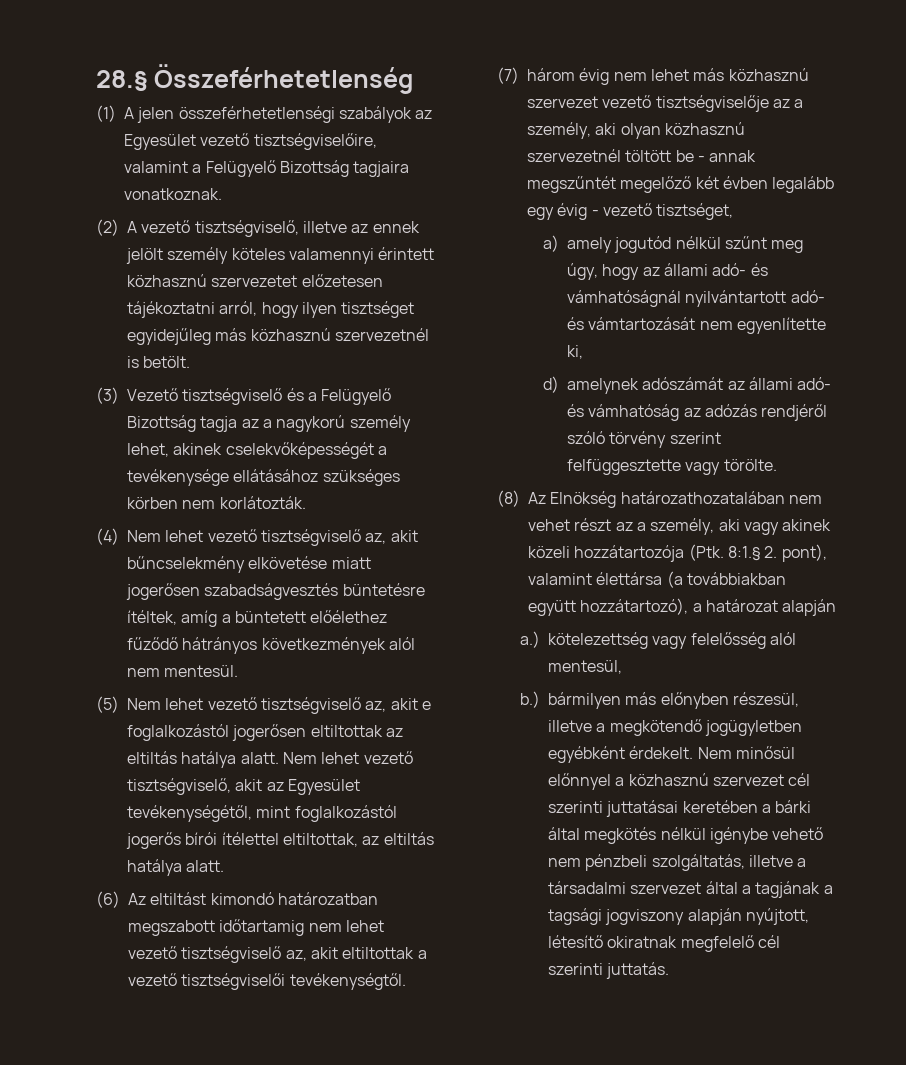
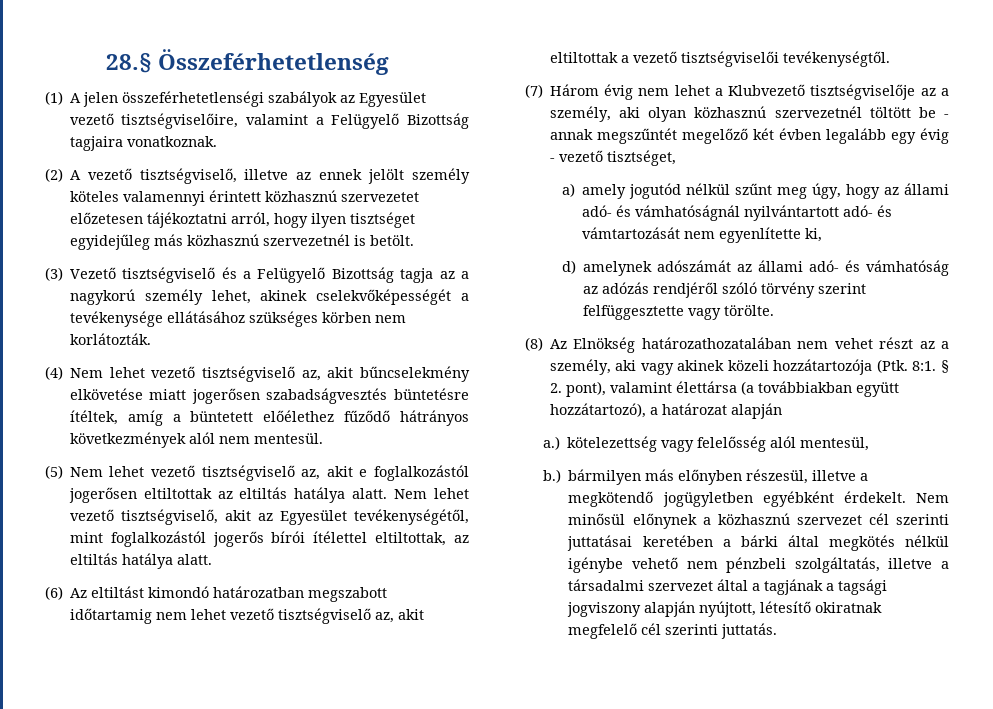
- (7) három évig nem lehet más közhasznú szervezet vezető tisztségviselője az a személy, aki olyan közhasznú szervezetnél töltött be - annak megszűntét megelőző két évben legalább egy évig - vezető tisztséget,
+ (7) Három évig nem lehet a Klubvezető tisztségviselője az a személy, aki olyan közhasznú szervezetnél töltött be - annak megszűntét megelőző két évben legalább egy évig - vezető tisztséget,
- (8) Az Elnökség határozathozatalában nem vehet részt az a személy, aki vagy akinek közeli hozzátartozója (Ptk. 8:1.§ 2. pont), valamint élettársa (a továbbiakban együtt hozzátartozó), a határozat alapján
+ (8) Az Elnökség határozathozatalában nem vehet részt az a személy, aki vagy akinek közeli hozzátartozója (Ptk. 8:1. § 2. pont), valamint élettársa (a továbbiakban együtt hozzátartozó), a határozat alapján
- Nem minősül előnnyel a közhasznú szervezet cél szerinti juttatásai keretében a bárki által megkötés nélkül igénybe vehető nem pénzbeli szolgáltatás, illetve a társadalmi szervezet által a tagjának a tagsági jogviszony alapján nyújtott, létesítő okiratnak megfelelő cél szerinti juttatás.
+ Nem minősül előnynek a közhasznú szervezet cél szerinti juttatásai keretében a bárki által megkötés nélkül igénybe vehető nem pénzbeli szolgáltatás, illetve a társadalmi szervezet által a tagjának a tagsági jogviszony alapján nyújtott, létesítő okiratnak megfelelő cél szerinti juttatás.

